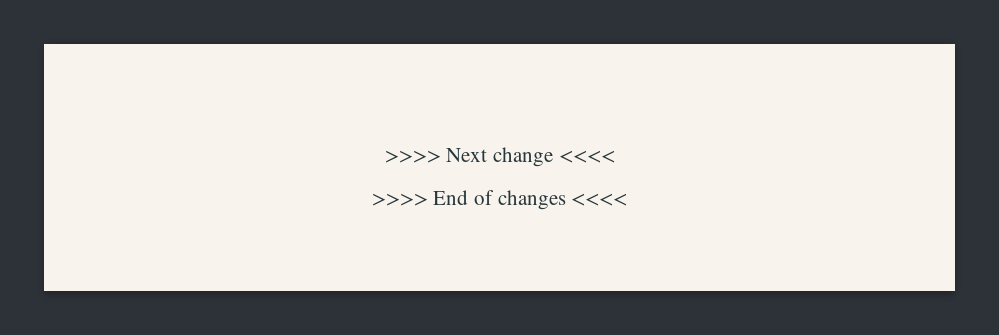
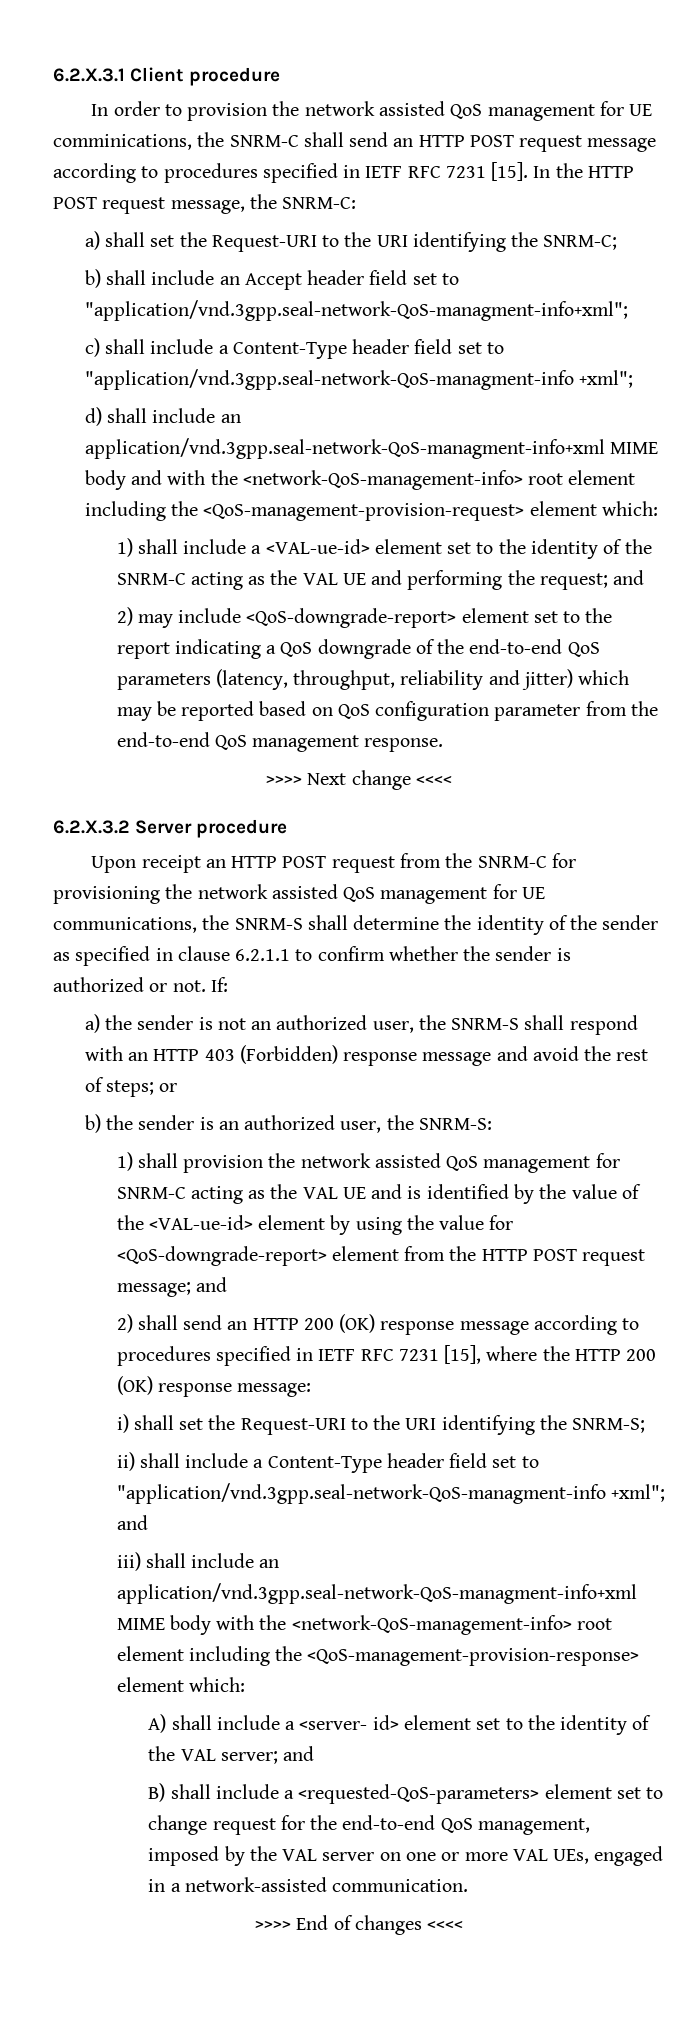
+ 6.2.X.3.1 Client procedure
+ In order to provision the network assisted QoS management for UE comminications, the SNRM-C shall send an HTTP POST request message according to procedures specified in IETF RFC 7231 [15]. In the HTTP POST request message, the SNRM-C:
+ a) shall set the Request-URI to the URI identifying the SNRM-C;
+ b) shall include an Accept header field set to "application/vnd.3gpp.seal-network-QoS-managment-info+xml";
+ c) shall include a Content-Type header field set to "application/vnd.3gpp.seal-network-QoS-managment-info +xml";
+ d) shall include an application/vnd.3gpp.seal-network-QoS-managment-info+xml MIME body and with the <network-QoS-management-info> root element including the <QoS-management-provision-request> element which:
+ 1) shall include a <VAL-ue-id> element set to the identity of the SNRM-C acting as the VAL UE and performing the request; and
+ 2) may include <QoS-downgrade-report> element set to the report indicating a QoS downgrade of the end-to-end QoS parameters (latency, throughput, reliability and jitter) which may be reported based on QoS configuration parameter from the end-to-end QoS management response.
  >>>> Next change <<<<
+ 6.2.X.3.2 Server procedure
+ Upon receipt an HTTP POST request from the SNRM-C for provisioning the network assisted QoS management for UE communications, the SNRM-S shall determine the identity of the sender as specified in clause 6.2.1.1 to confirm whether the sender is authorized or not. If:
+ a) the sender is not an authorized user, the SNRM-S shall respond with an HTTP 403 (Forbidden) response message and avoid the rest of steps; or
+ b) the sender is an authorized user, the SNRM-S:
+ 1) shall provision the network assisted QoS management for SNRM-C acting as the VAL UE and is identified by the value of the <VAL-ue-id> element by using the value for <QoS-downgrade-report> element from the HTTP POST request message; and
+ 2) shall send an HTTP 200 (OK) response message according to procedures specified in IETF RFC 7231 [15], where the HTTP 200 (OK) response message:
+ i) shall set the Request-URI to the URI identifying the SNRM-S;
+ ii) shall include a Content-Type header field set to "application/vnd.3gpp.seal-network-QoS-managment-info +xml"; and
+ iii) shall include an application/vnd.3gpp.seal-network-QoS-managment-info+xml MIME body with the <network-QoS-management-info> root element including the <QoS-management-provision-response> element which:
+ A) shall include a <server- id> element set to the identity of the VAL server; and
+ B) shall include a <requested-QoS-parameters> element set to change request for the end-to-end QoS management, imposed by the VAL server on one or more VAL UEs, engaged in a network-assisted communication.

